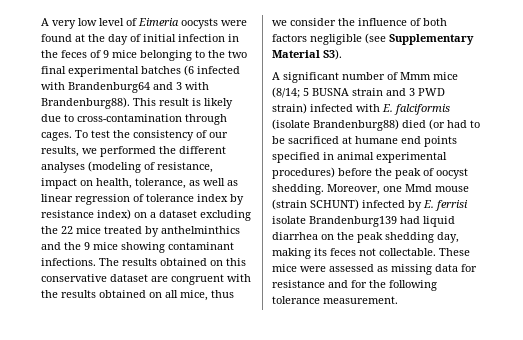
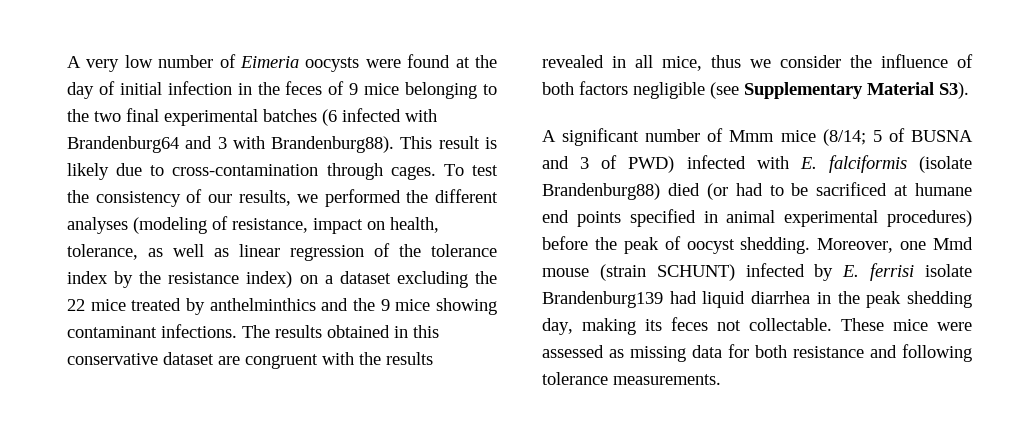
- A very low level of Eimeria oocysts were found at the day of initial infection in the feces of 9 mice belonging to the two final experimental batches (6 infected with Brandenburg64 and 3 with Brandenburg88).
+ A very low number of Eimeria oocysts were found at the day of initial infection in the feces of 9 mice belonging to the two final experimental batches (6 infected with Brandenburg64 and 3 with Brandenburg88).
- To test the consistency of our results, we performed the different analyses (modeling of resistance, impact on health, tolerance, as well as linear regression of tolerance index by resistance index) on a dataset excluding the 22 mice treated by anthelminthics and the 9 mice showing contaminant infections.
+ To test the consistency of our results, we performed the different analyses (modeling of resistance, impact on health, tolerance, as well as linear regression of the tolerance index by the resistance index) on a dataset excluding the 22 mice treated by anthelminthics and the 9 mice showing contaminant infections.
- The results obtained on this conservative dataset are congruent with the results obtained on all mice, thus we consider the influence of both factors negligible (see Supplementary Material S3).
+ The results obtained in this conservative dataset are congruent with the results revealed in all mice, thus we consider the influence of both factors negligible (see Supplementary Material S3).
- A significant number of Mmm mice (8/14; 5 BUSNA strain and 3 PWD strain) infected with E. falciformis (isolate Brandenburg88) died (or had to be sacrificed at humane end points specified in animal experimental procedures) before the peak of oocyst shedding.
+ A significant number of Mmm mice (8/14; 5 of BUSNA and 3 of PWD) infected with E. falciformis (isolate Brandenburg88) died (or had to be sacrificed at humane end points specified in animal experimental procedures) before the peak of oocyst shedding.
- Moreover, one Mmd mouse (strain SCHUNT) infected by E. ferrisi isolate Brandenburg139 had liquid diarrhea on the peak shedding day, making its feces not collectable.
+ Moreover, one Mmd mouse (strain SCHUNT) infected by E. ferrisi isolate Brandenburg139 had liquid diarrhea in the peak shedding day, making its feces not collectable.
- These mice were assessed as missing data for resistance and for the following tolerance measurement.
+ These mice were assessed as missing data for both resistance and following tolerance measurements.

